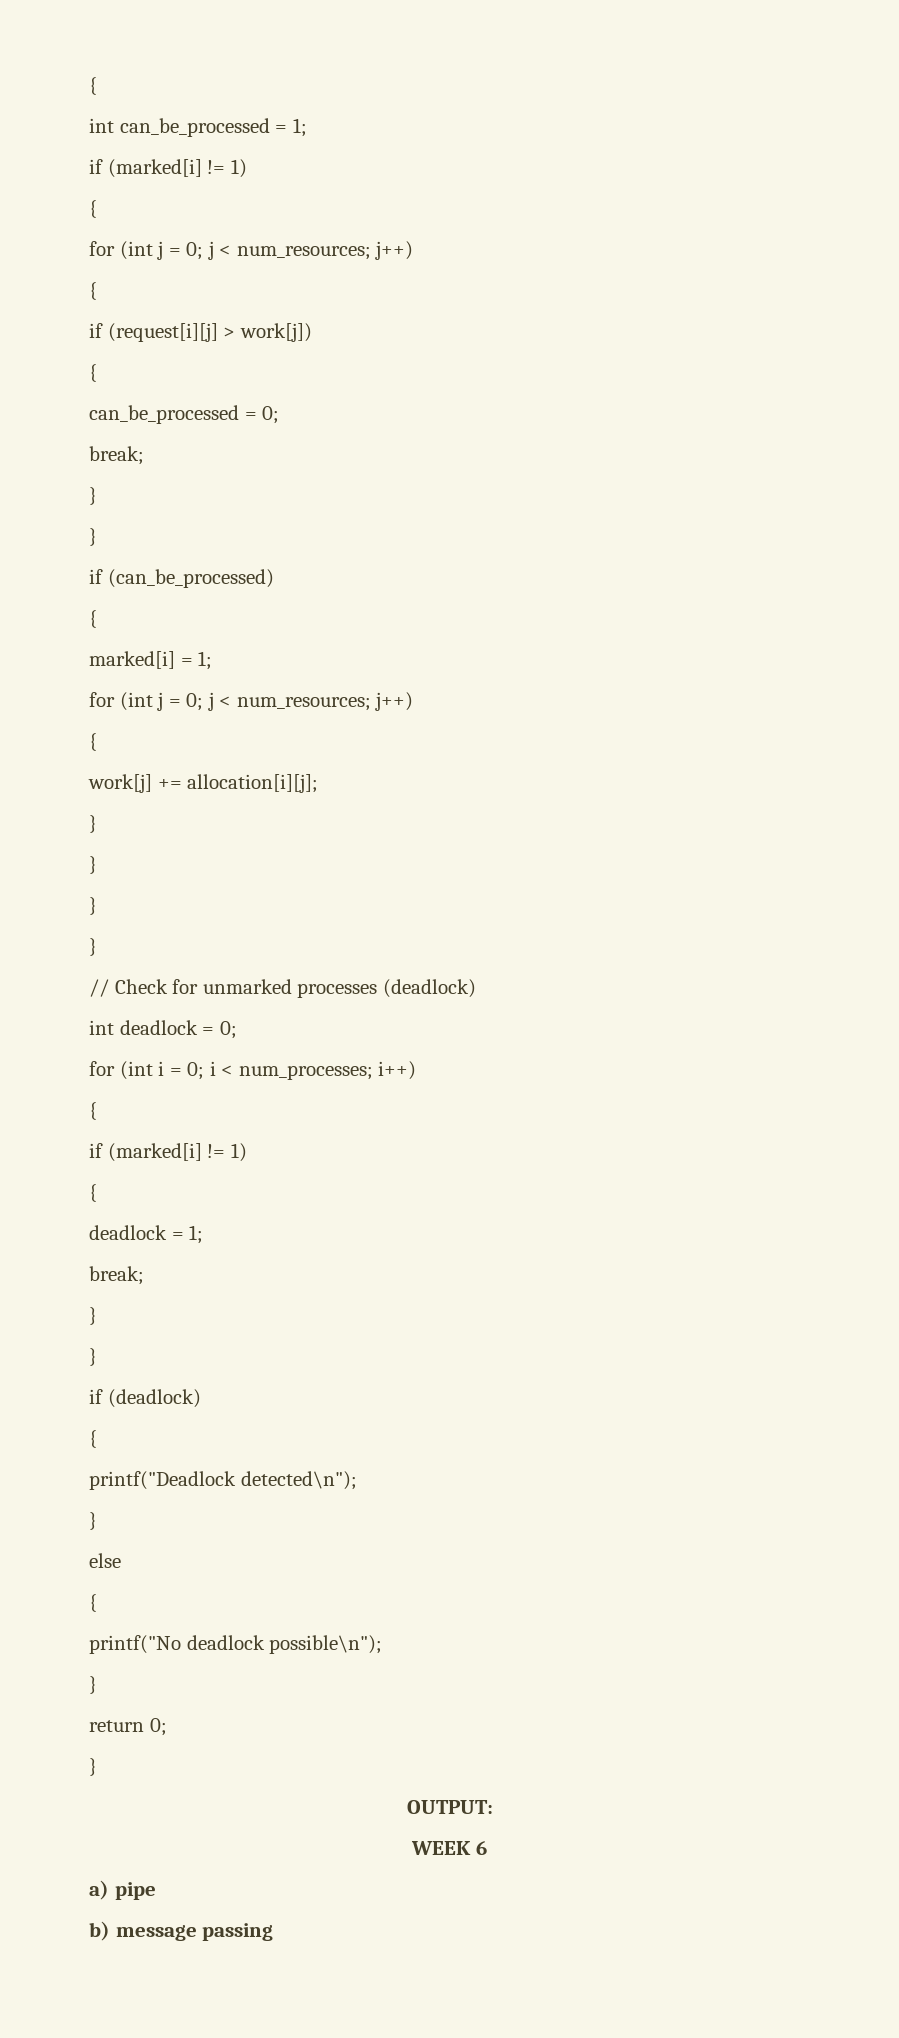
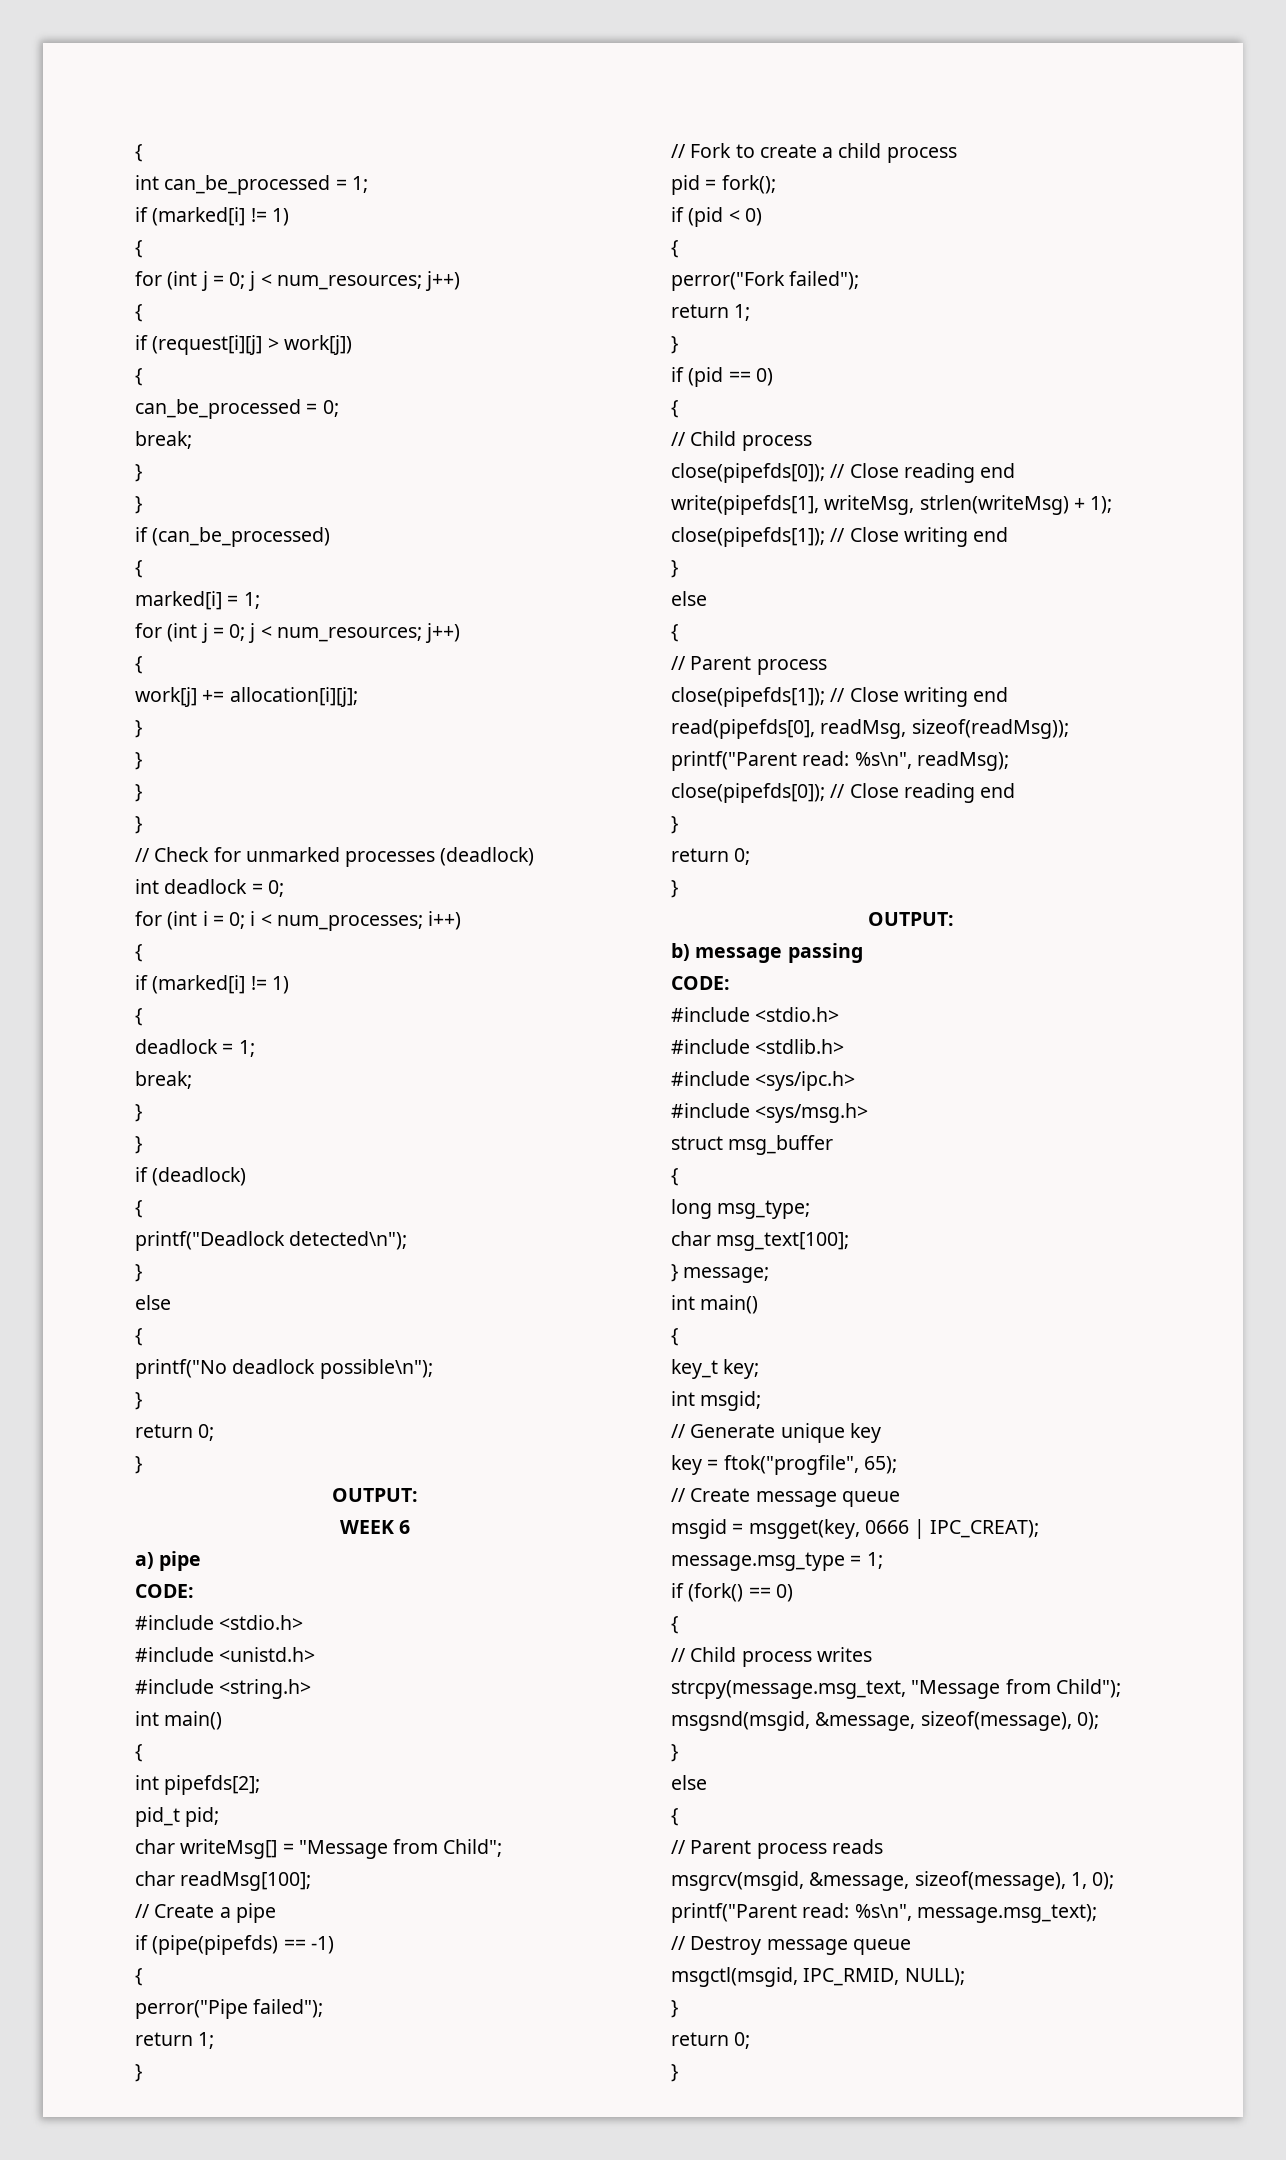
  a) pipe
+ CODE:
+ #include <stdio.h>
+ #include <unistd.h>
+ #include <string.h>
+ int main()
+ {
+ int pipefds[2];
+ pid_t pid;
+ char writeMsg[] = "Message from Child";
+ char readMsg[100];
+ // Create a pipe
+ if (pipe(pipefds) == -1)
+ {
+ perror("Pipe failed");
+ return 1;
+ }
+ // Fork to create a child process
+ pid = fork();
+ if (pid < 0)
+ {
+ perror("Fork failed");
+ return 1;
+ }
+ if (pid == 0)
+ {
+ // Child process
+ close(pipefds[0]); // Close reading end
+ write(pipefds[1], writeMsg, strlen(writeMsg) + 1);
+ close(pipefds[1]); // Close writing end
+ }
+ else
+ {
+ // Parent process
+ close(pipefds[1]); // Close writing end
+ read(pipefds[0], readMsg, sizeof(readMsg));
+ printf("Parent read: %s\n", readMsg);
+ close(pipefds[0]); // Close reading end
+ }
+ return 0;
+ }
+ OUTPUT:
  b) message passing
+ CODE:
+ #include <stdio.h>
+ #include <stdlib.h>
+ #include <sys/ipc.h>
+ #include <sys/msg.h>
+ struct msg_buffer
+ {
+ long msg_type;
+ char msg_text[100];
+ } message;
+ int main()
+ {
+ key_t key;
+ int msgid;
+ // Generate unique key
+ key = ftok("progfile", 65);
+ // Create message queue
+ msgid = msgget(key, 0666 | IPC_CREAT);
+ message.msg_type = 1;
+ if (fork() == 0)
+ {
+ // Child process writes
+ strcpy(message.msg_text, "Message from Child");
+ msgsnd(msgid, &message, sizeof(message), 0);
+ }
+ else
+ {
+ // Parent process reads
+ msgrcv(msgid, &message, sizeof(message), 1, 0);
+ printf("Parent read: %s\n", message.msg_text);
+ // Destroy message queue
+ msgctl(msgid, IPC_RMID, NULL);
+ }
+ return 0;
+ }

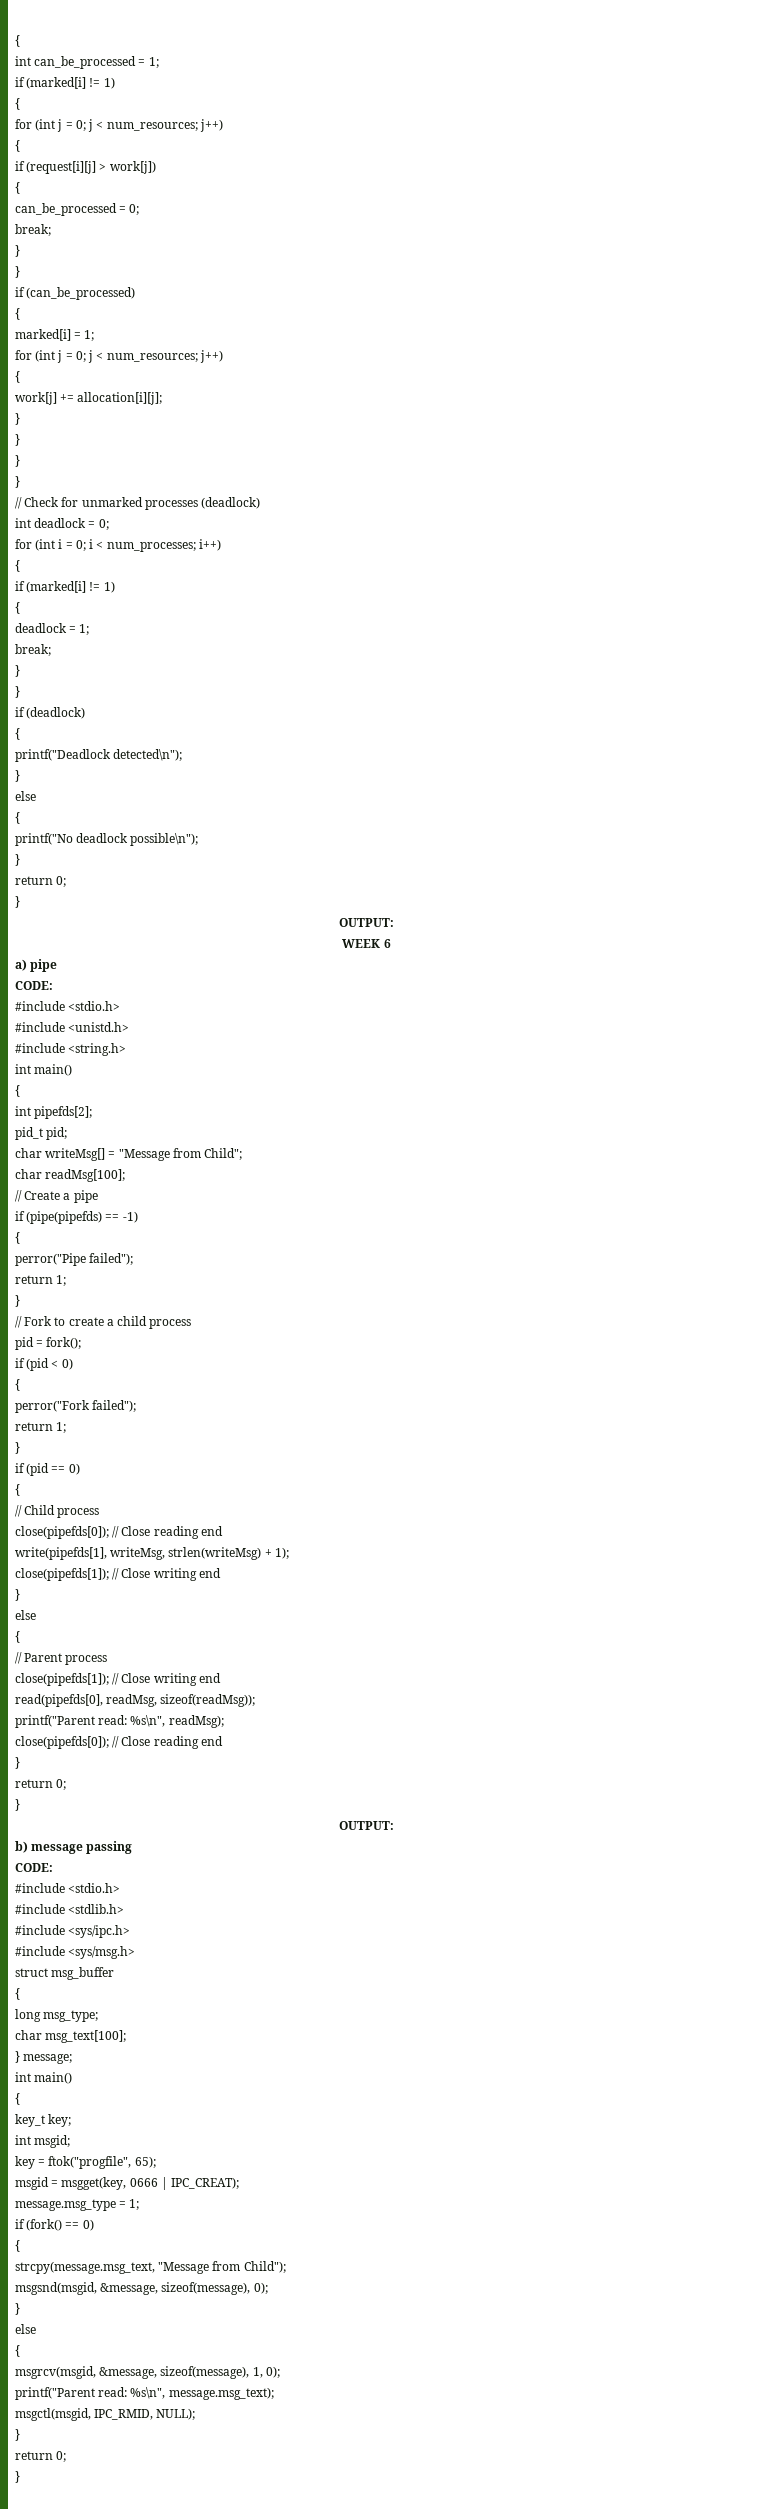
- // Generate unique key
- // Create message queue
- // Child process writes
- // Parent process reads
- // Destroy message queue

